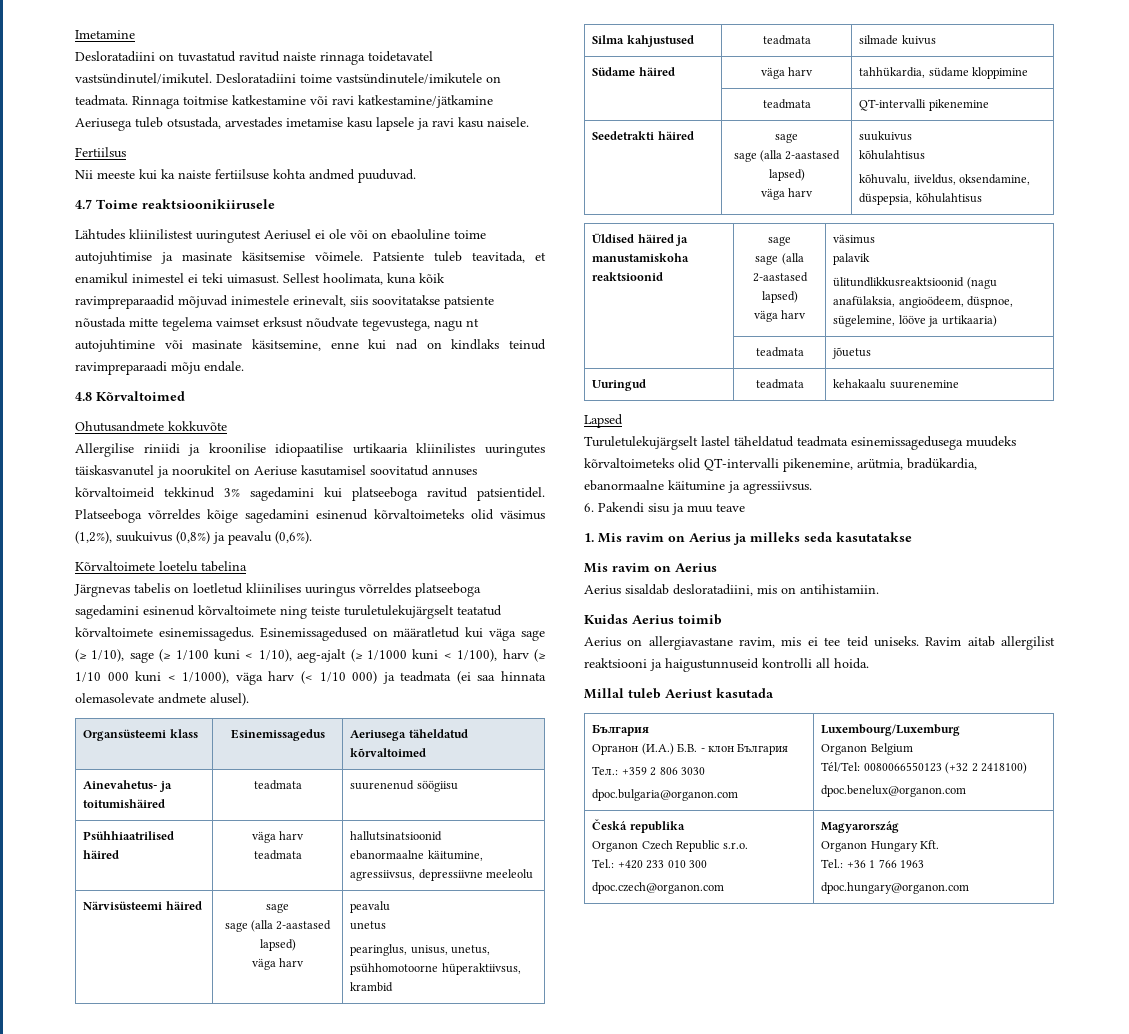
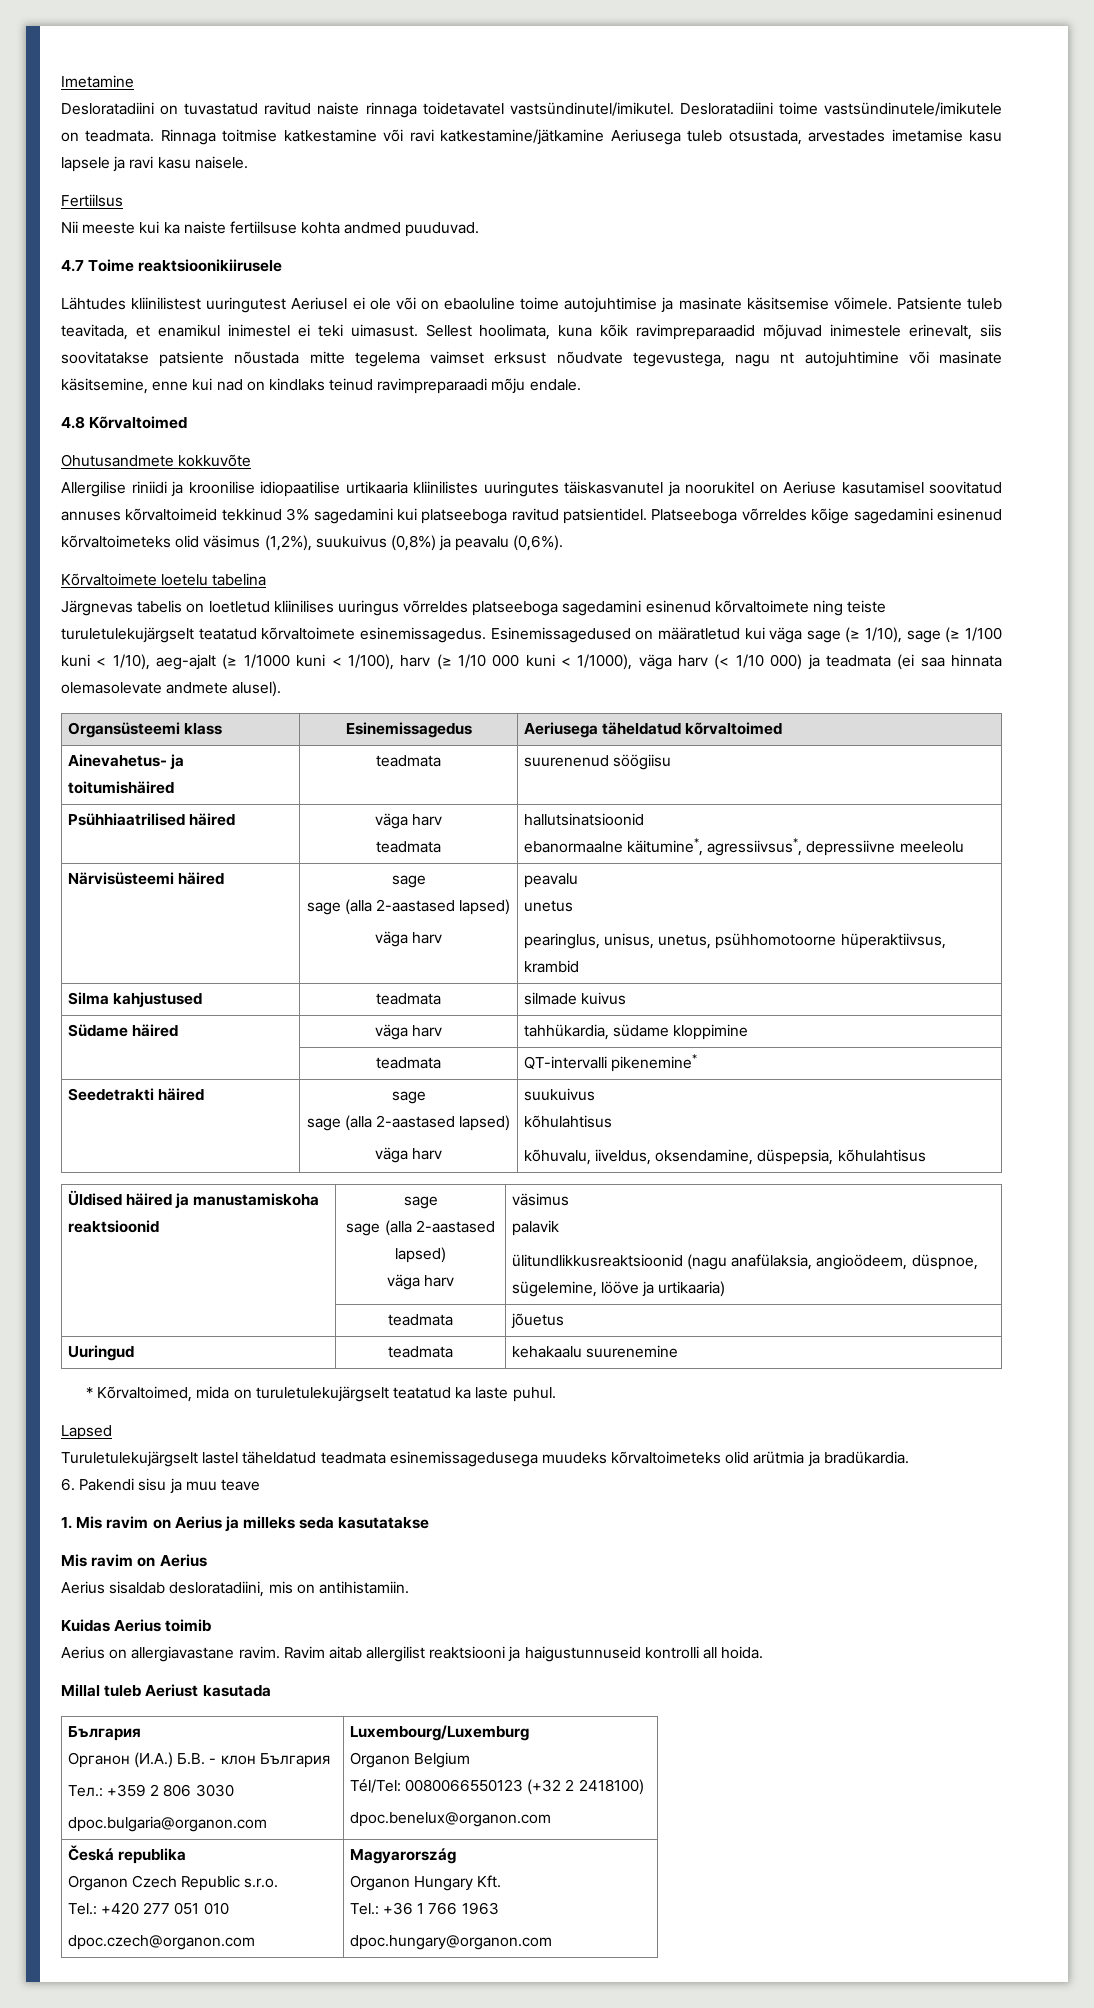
  Psühhiaatrilised häired | väga harv
  teadmata | hallutsinatsioonid
- ebanormaalne käitumine, agressiivsus, depressiivne meeleolu
+ ebanormaalne käitumine*, agressiivsus*, depressiivne meeleolu
- | teadmata | QT-intervalli pikenemine
+ | teadmata | QT-intervalli pikenemine*
+ * Kõrvaltoimed, mida on turuletulekujärgselt teatatud ka laste puhul.
- Turuletulekujärgselt lastel täheldatud teadmata esinemissagedusega muudeks kõrvaltoimeteks olid QT-intervalli pikenemine, arütmia, bradükardia, ebanormaalne käitumine ja agressiivsus.
+ Turuletulekujärgselt lastel täheldatud teadmata esinemissagedusega muudeks kõrvaltoimeteks olid arütmia ja bradükardia.
- Aerius on allergiavastane ravim, mis ei tee teid uniseks.
+ Aerius on allergiavastane ravim.
  Česká republika
  Organon Czech Republic s.r.o.
- Tel.: +420 233 010 300
+ Tel.: +420 277 051 010

